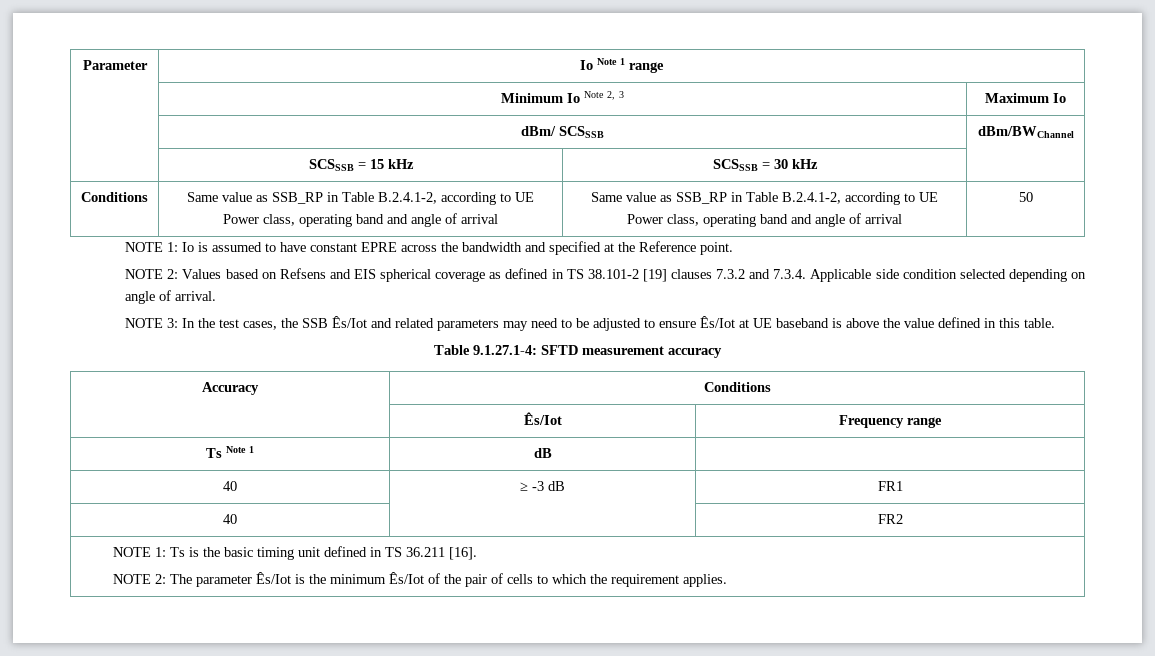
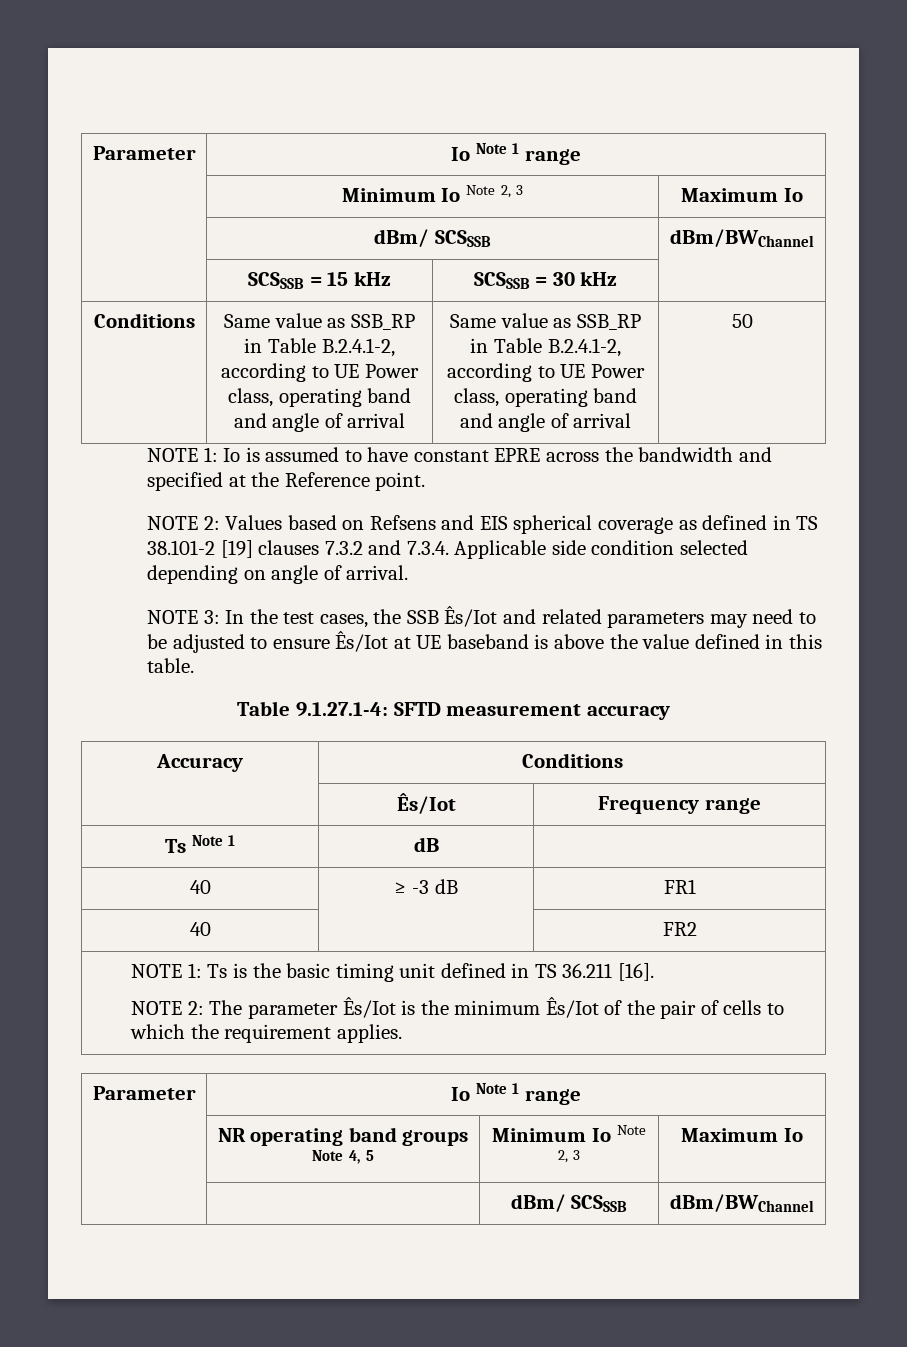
  NOTE 1: Ts is the basic timing unit defined in TS 36.211 [16].
  NOTE 2: The parameter Ês/Iot is the minimum Ês/Iot of the pair of cells to which the requirement applies.
+ Parameter | Io Note 1 range
+ | NR operating band groups Note 4, 5 | Minimum Io Note 2, 3 | Maximum Io
+ | | dBm/ SCSSSB | dBm/BWChannel

